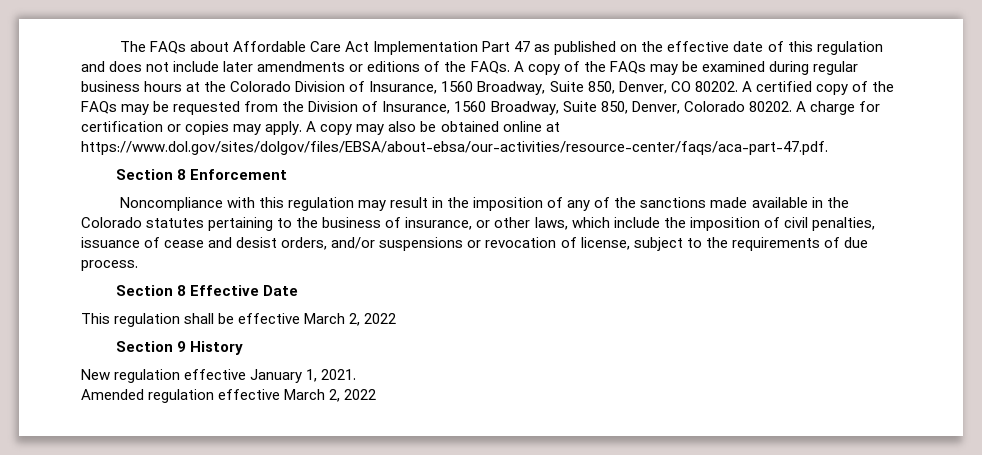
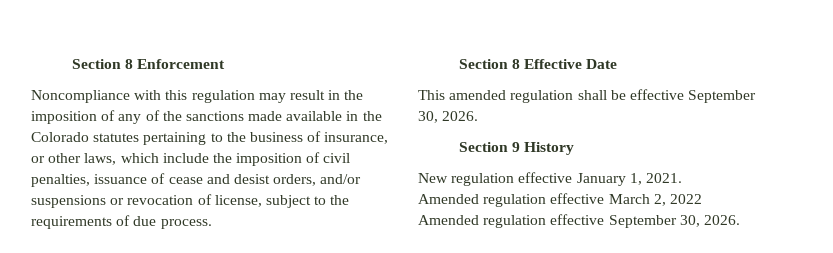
- The FAQs about Affordable Care Act Implementation Part 47 as published on the effective date of this regulation and does not include later amendments or editions of the FAQs. A copy of the FAQs may be examined during regular business hours at the Colorado Division of Insurance, 1560 Broadway, Suite 850, Denver, CO 80202. A certified copy of the FAQs may be requested from the Division of Insurance, 1560 Broadway, Suite 850, Denver, Colorado 80202. A charge for certification or copies may apply. A copy may also be obtained online at https://www.dol.gov/sites/dolgov/files/EBSA/about-ebsa/our-activities/resource-center/faqs/aca-part-47.pdf.
- This regulation shall be effective March 2, 2022
+ This amended regulation shall be effective September 30, 2026.
+ Amended regulation effective September 30, 2026.

